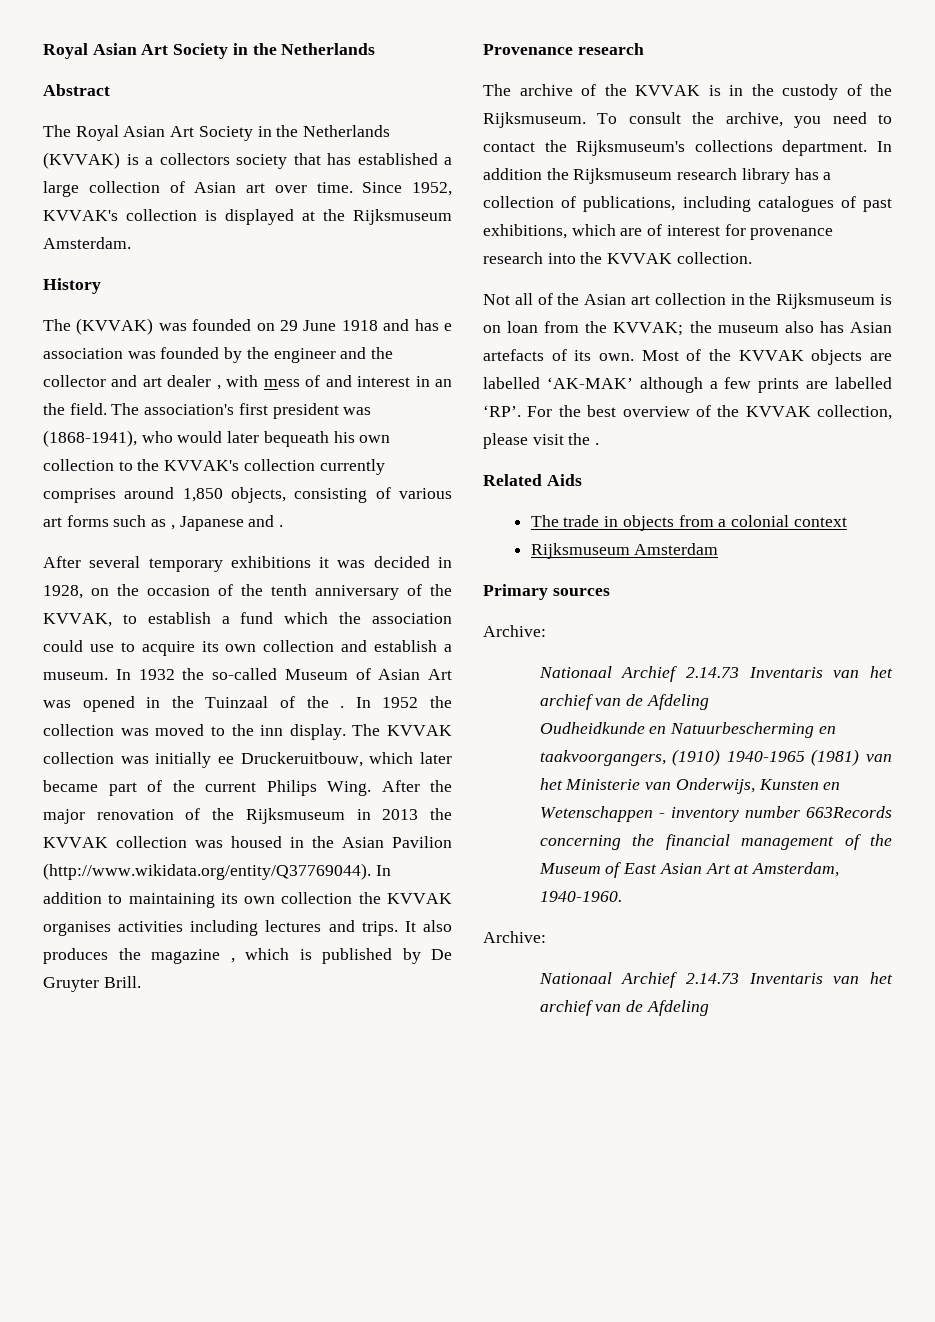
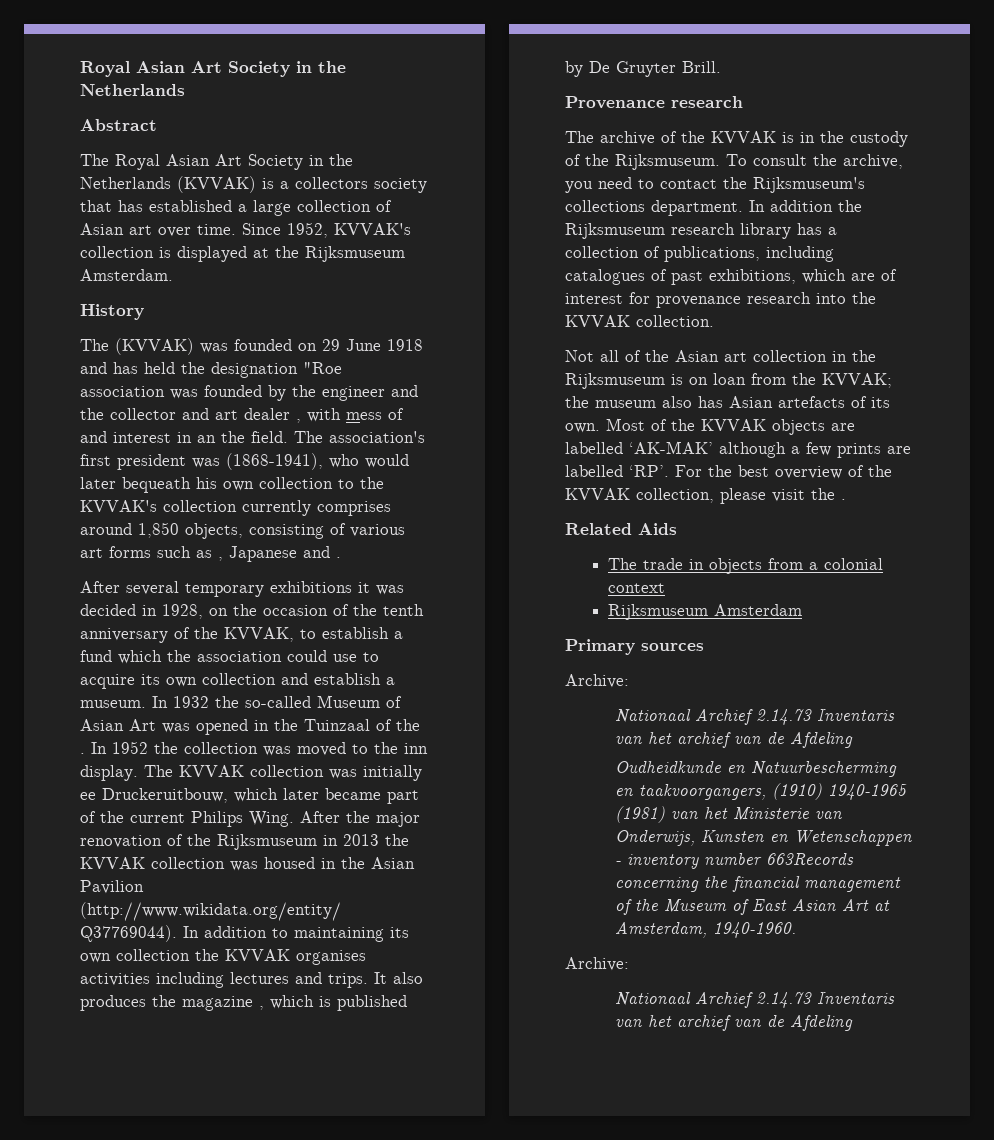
- The (KVVAK) was founded on 29 June 1918 and has e association was founded by the engineer and the collector and art dealer , with mess of and interest in an the field.
+ The (KVVAK) was founded on 29 June 1918 and has held the designation "Roe association was founded by the engineer and the collector and art dealer , with mess of and interest in an the field.

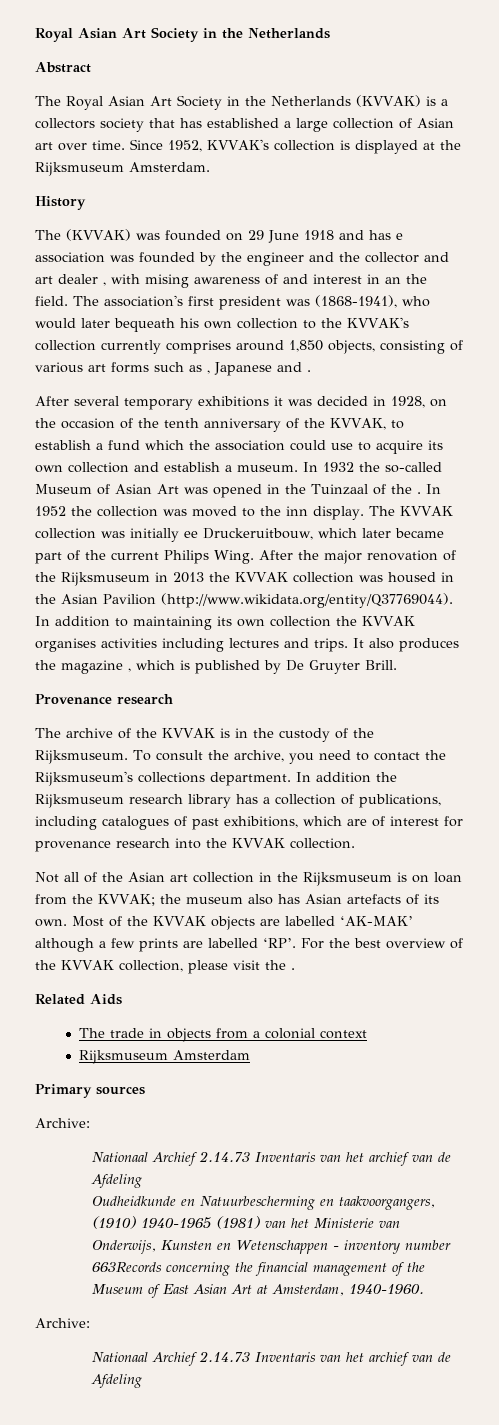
- The (KVVAK) was founded on 29 June 1918 and has held the designation "Roe association was founded by the engineer and the collector and art dealer , with mess of and interest in an the field.
+ The (KVVAK) was founded on 29 June 1918 and has e association was founded by the engineer and the collector and art dealer , with mising awareness of and interest in an the field.

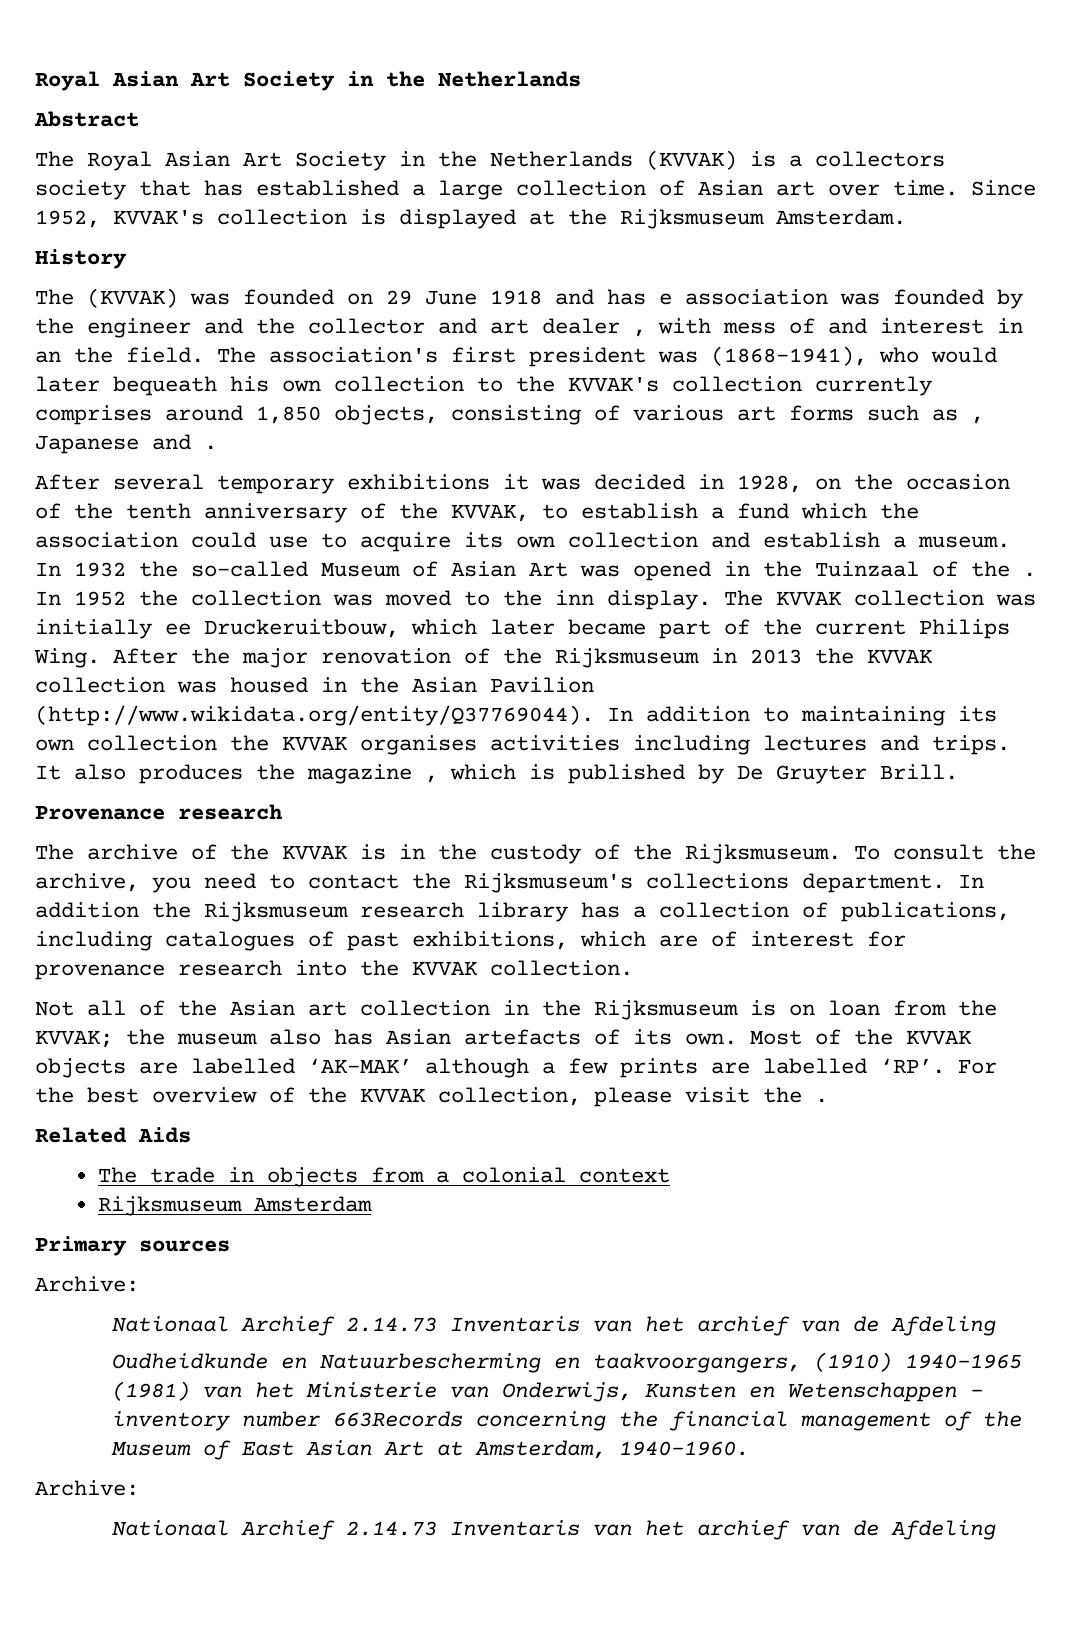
- The (KVVAK) was founded on 29 June 1918 and has e association was founded by the engineer and the collector and art dealer , with mising awareness of and interest in an the field.
+ The (KVVAK) was founded on 29 June 1918 and has e association was founded by the engineer and the collector and art dealer , with mess of and interest in an the field.

